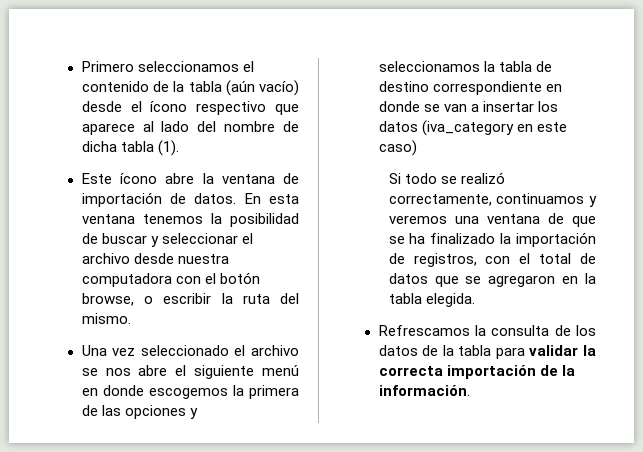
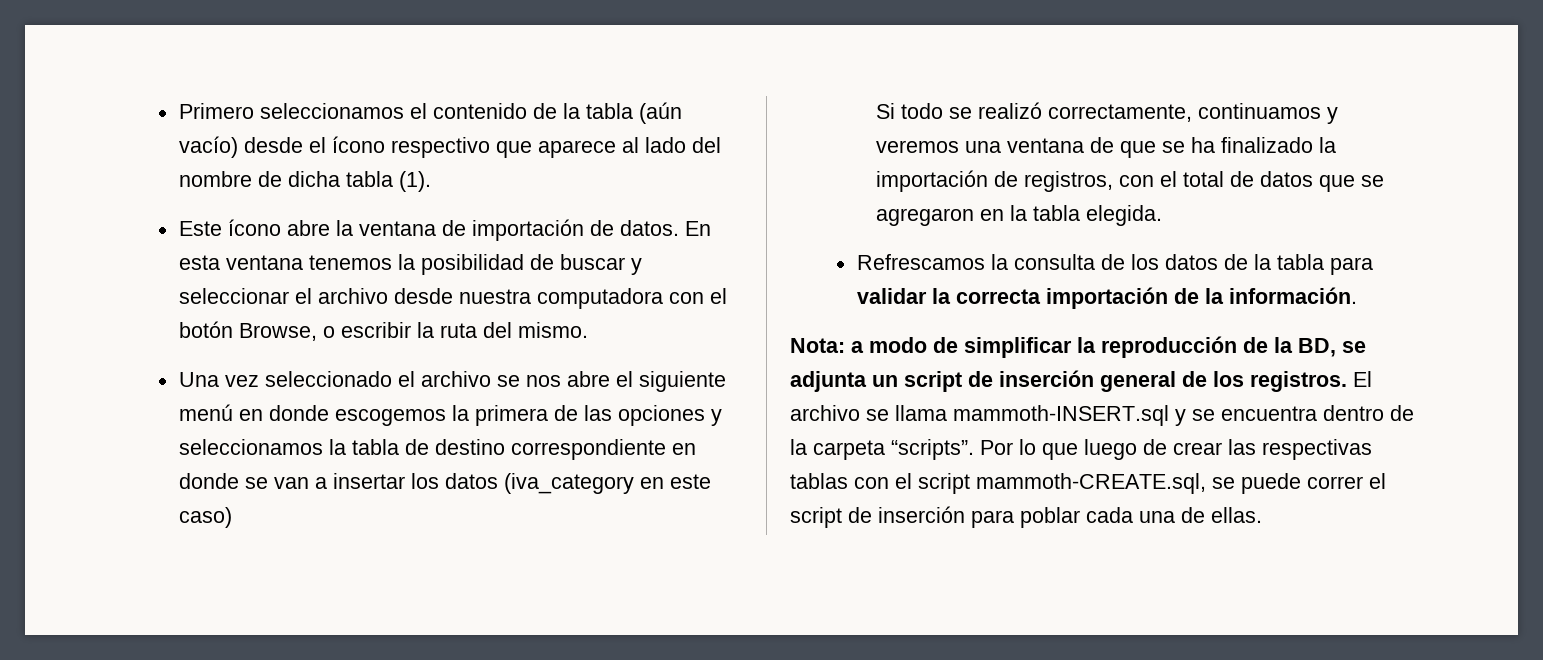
- En esta ventana tenemos la posibilidad de buscar y seleccionar el archivo desde nuestra computadora con el botón browse, o escribir la ruta del mismo.
+ En esta ventana tenemos la posibilidad de buscar y seleccionar el archivo desde nuestra computadora con el botón Browse, o escribir la ruta del mismo.
+ Nota: a modo de simplificar la reproducción de la BD, se adjunta un script de inserción general de los registros. El archivo se llama mammoth-INSERT.sql y se encuentra dentro de la carpeta “scripts”. Por lo que luego de crear las respectivas tablas con el script mammoth-CREATE.sql, se puede correr el script de inserción para poblar cada una de ellas.

